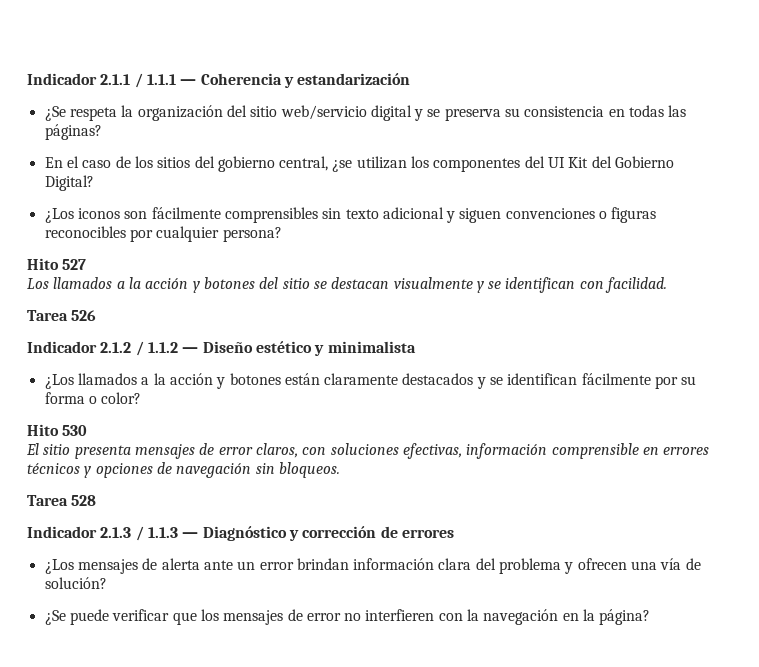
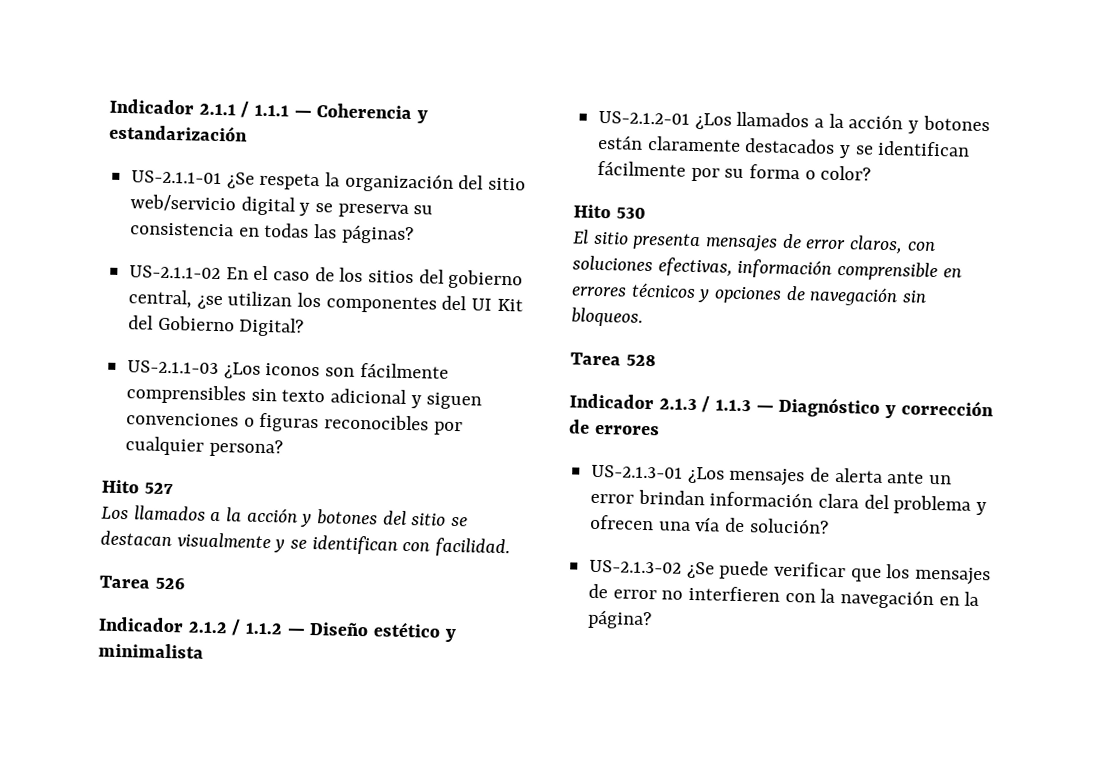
- ¿Se respeta la organización del sitio web/servicio digital y se preserva su consistencia en todas las páginas?
+ US-2.1.1-01 ¿Se respeta la organización del sitio web/servicio digital y se preserva su consistencia en todas las páginas?
- En el caso de los sitios del gobierno central, ¿se utilizan los componentes del UI Kit del Gobierno Digital?
+ US-2.1.1-02 En el caso de los sitios del gobierno central, ¿se utilizan los componentes del UI Kit del Gobierno Digital?
- ¿Los iconos son fácilmente comprensibles sin texto adicional y siguen convenciones o figuras reconocibles por cualquier persona?
+ US-2.1.1-03 ¿Los iconos son fácilmente comprensibles sin texto adicional y siguen convenciones o figuras reconocibles por cualquier persona?
- ¿Los llamados a la acción y botones están claramente destacados y se identifican fácilmente por su forma o color?
+ US-2.1.2-01 ¿Los llamados a la acción y botones están claramente destacados y se identifican fácilmente por su forma o color?
- ¿Los mensajes de alerta ante un error brindan información clara del problema y ofrecen una vía de solución?
+ US-2.1.3-01 ¿Los mensajes de alerta ante un error brindan información clara del problema y ofrecen una vía de solución?
- ¿Se puede verificar que los mensajes de error no interfieren con la navegación en la página?
+ US-2.1.3-02 ¿Se puede verificar que los mensajes de error no interfieren con la navegación en la página?

